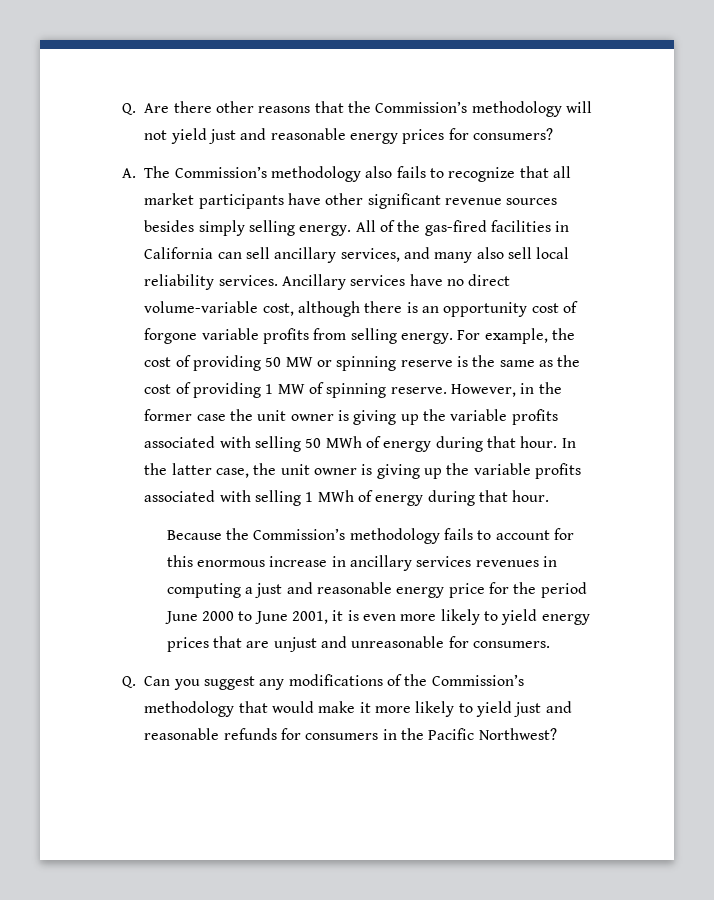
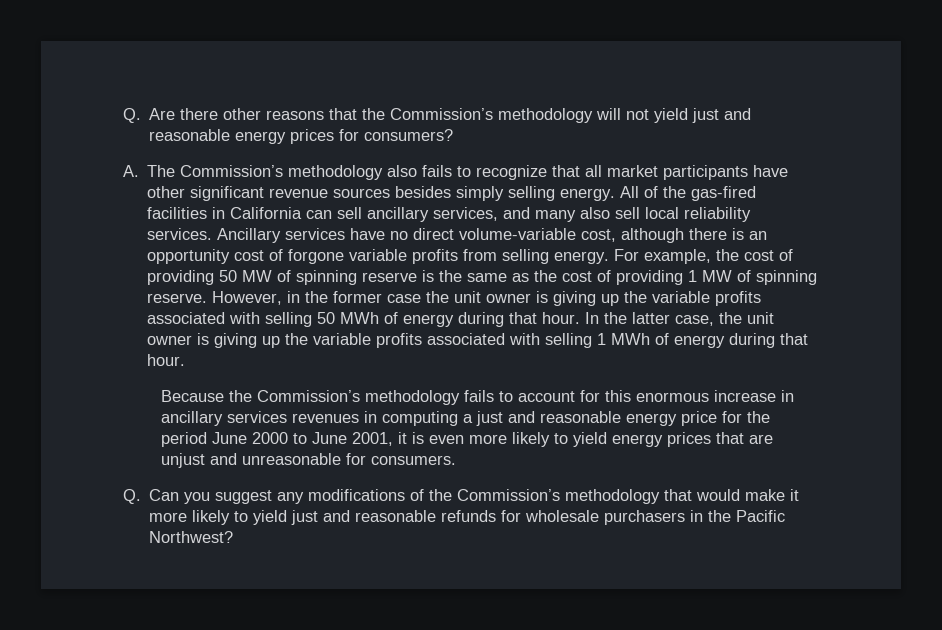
- For example, the cost of providing 50 MW or spinning reserve is the same as the cost of providing 1 MW of spinning reserve.
+ For example, the cost of providing 50 MW of spinning reserve is the same as the cost of providing 1 MW of spinning reserve.
- Q. Can you suggest any modifications of the Commission’s methodology that would make it more likely to yield just and reasonable refunds for consumers in the Pacific Northwest?
+ Q. Can you suggest any modifications of the Commission’s methodology that would make it more likely to yield just and reasonable refunds for wholesale purchasers in the Pacific Northwest?

